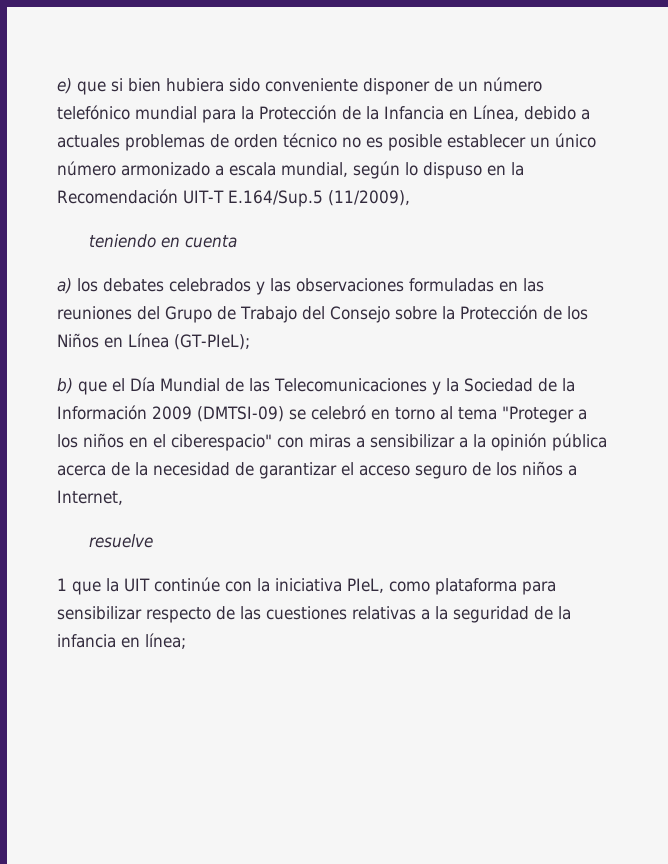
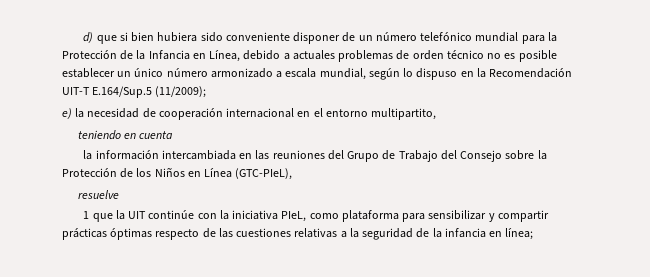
- e) que si bien hubiera sido conveniente disponer de un número telefónico mundial para la Protección de la Infancia en Línea, debido a actuales problemas de orden técnico no es posible establecer un único número armonizado a escala mundial, según lo dispuso en la Recomendación UIT-T E.164/Sup.5 (11/2009),
+ d) que si bien hubiera sido conveniente disponer de un número telefónico mundial para la Protección de la Infancia en Línea, debido a actuales problemas de orden técnico no es posible establecer un único número armonizado a escala mundial, según lo dispuso en la Recomendación UIT-T E.164/Sup.5 (11/2009);
+ e) la necesidad de cooperación internacional en el entorno multipartito,
  teniendo en cuenta
- a) los debates celebrados y las observaciones formuladas en las reuniones del Grupo de Trabajo del Consejo sobre la Protección de los Niños en Línea (GT-PIeL);
- b) que el Día Mundial de las Telecomunicaciones y la Sociedad de la Información 2009 (DMTSI-09) se celebró en torno al tema "Proteger a los niños en el ciberespacio" con miras a sensibilizar a la opinión pública acerca de la necesidad de garantizar el acceso seguro de los niños a Internet,
+ la información intercambiada en las reuniones del Grupo de Trabajo del Consejo sobre la Protección de los Niños en Línea (GTC-PIeL),
- 1 que la UIT continúe con la iniciativa PIeL, como plataforma para sensibilizar respecto de las cuestiones relativas a la seguridad de la infancia en línea;
+ 1 que la UIT continúe con la iniciativa PIeL, como plataforma para sensibilizar y compartir prácticas óptimas respecto de las cuestiones relativas a la seguridad de la infancia en línea;

